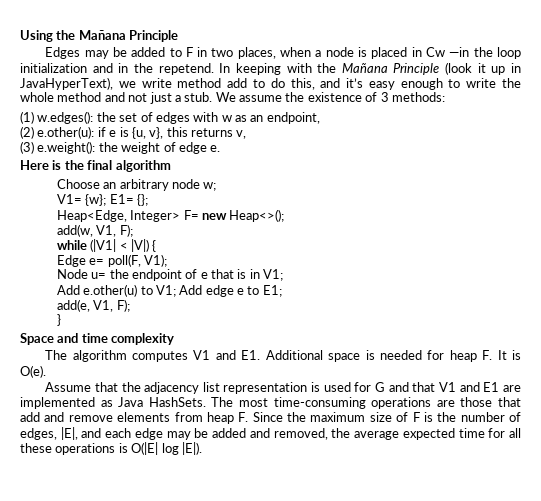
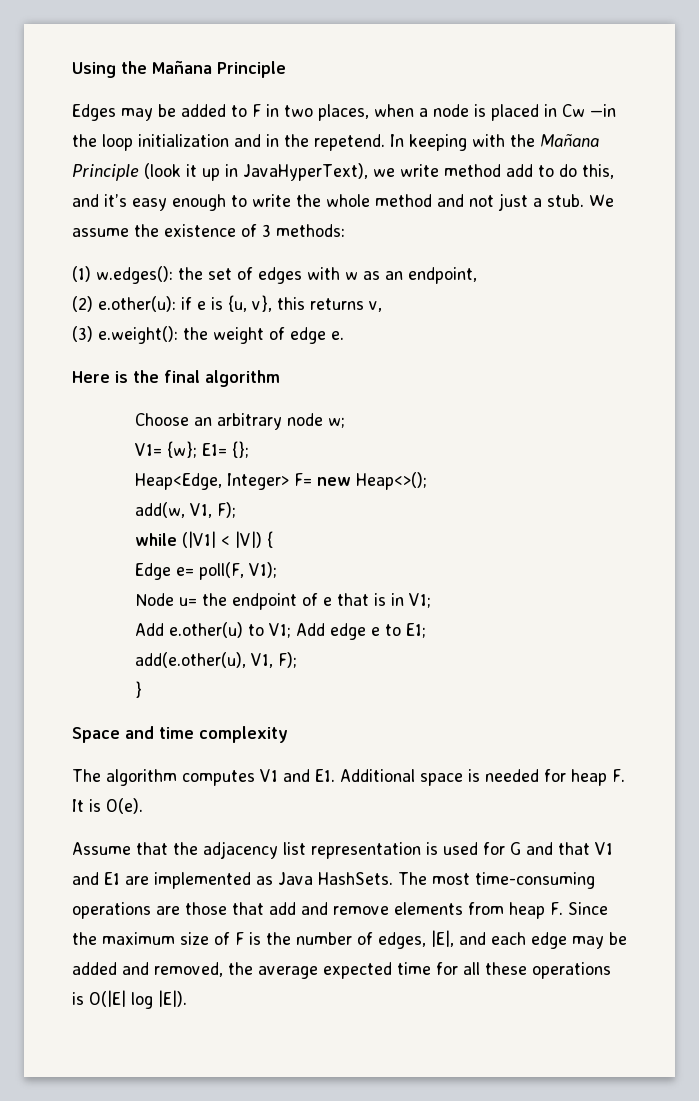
- add(e, V1, F);
+ add(e.other(u), V1, F);

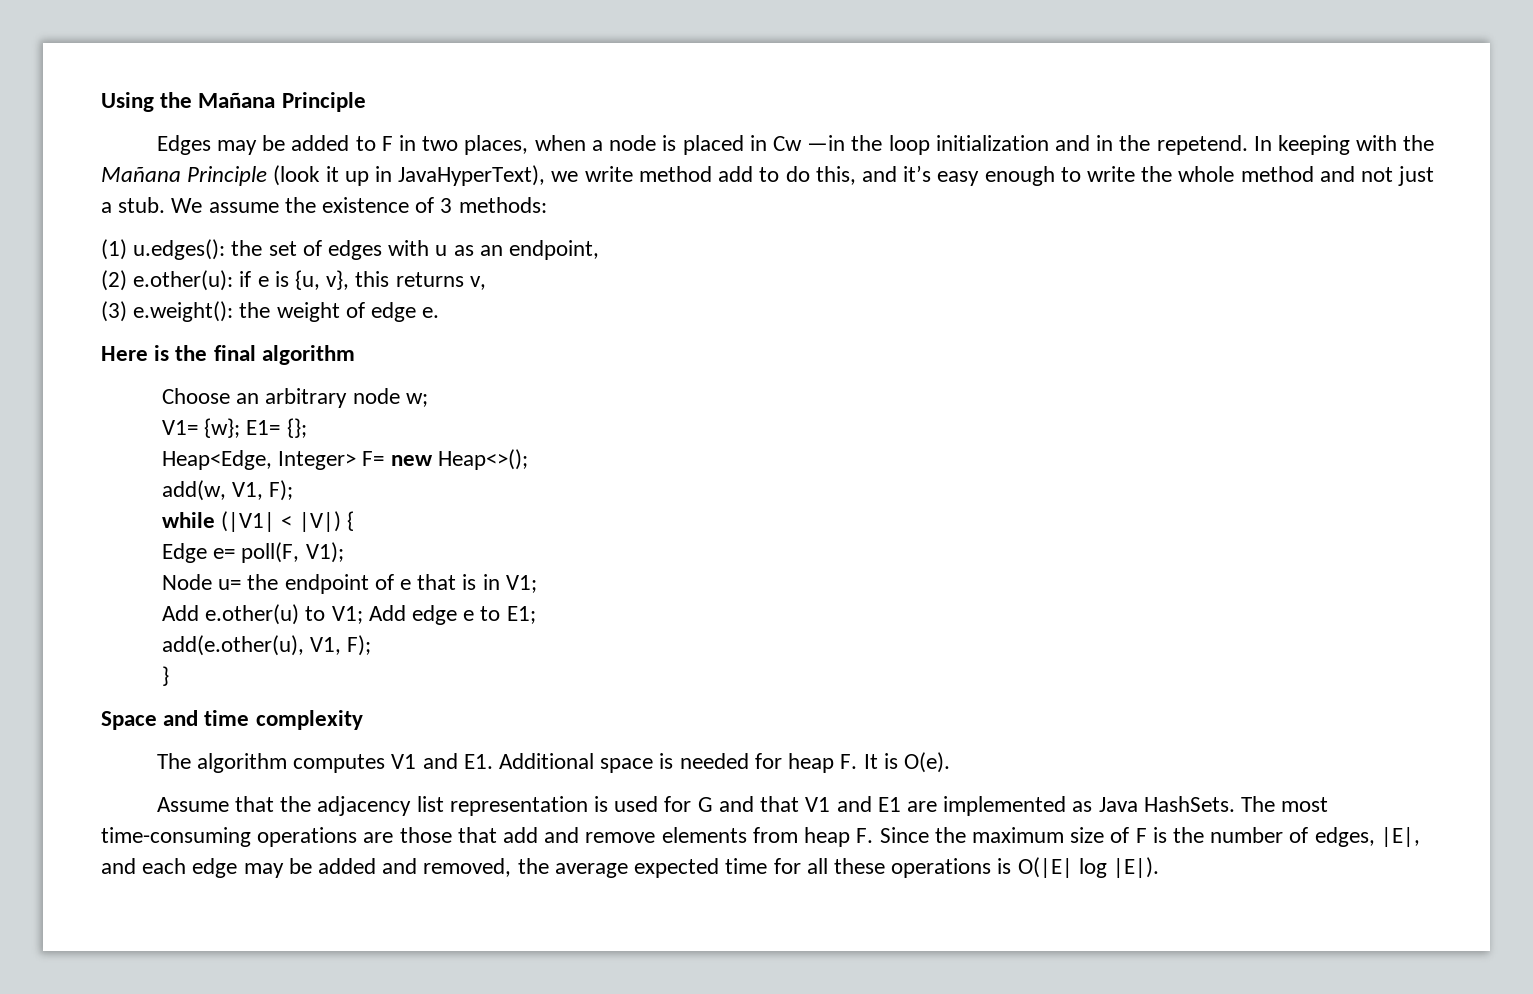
- (1) w.edges(): the set of edges with w as an endpoint,
+ (1) u.edges(): the set of edges with u as an endpoint,

